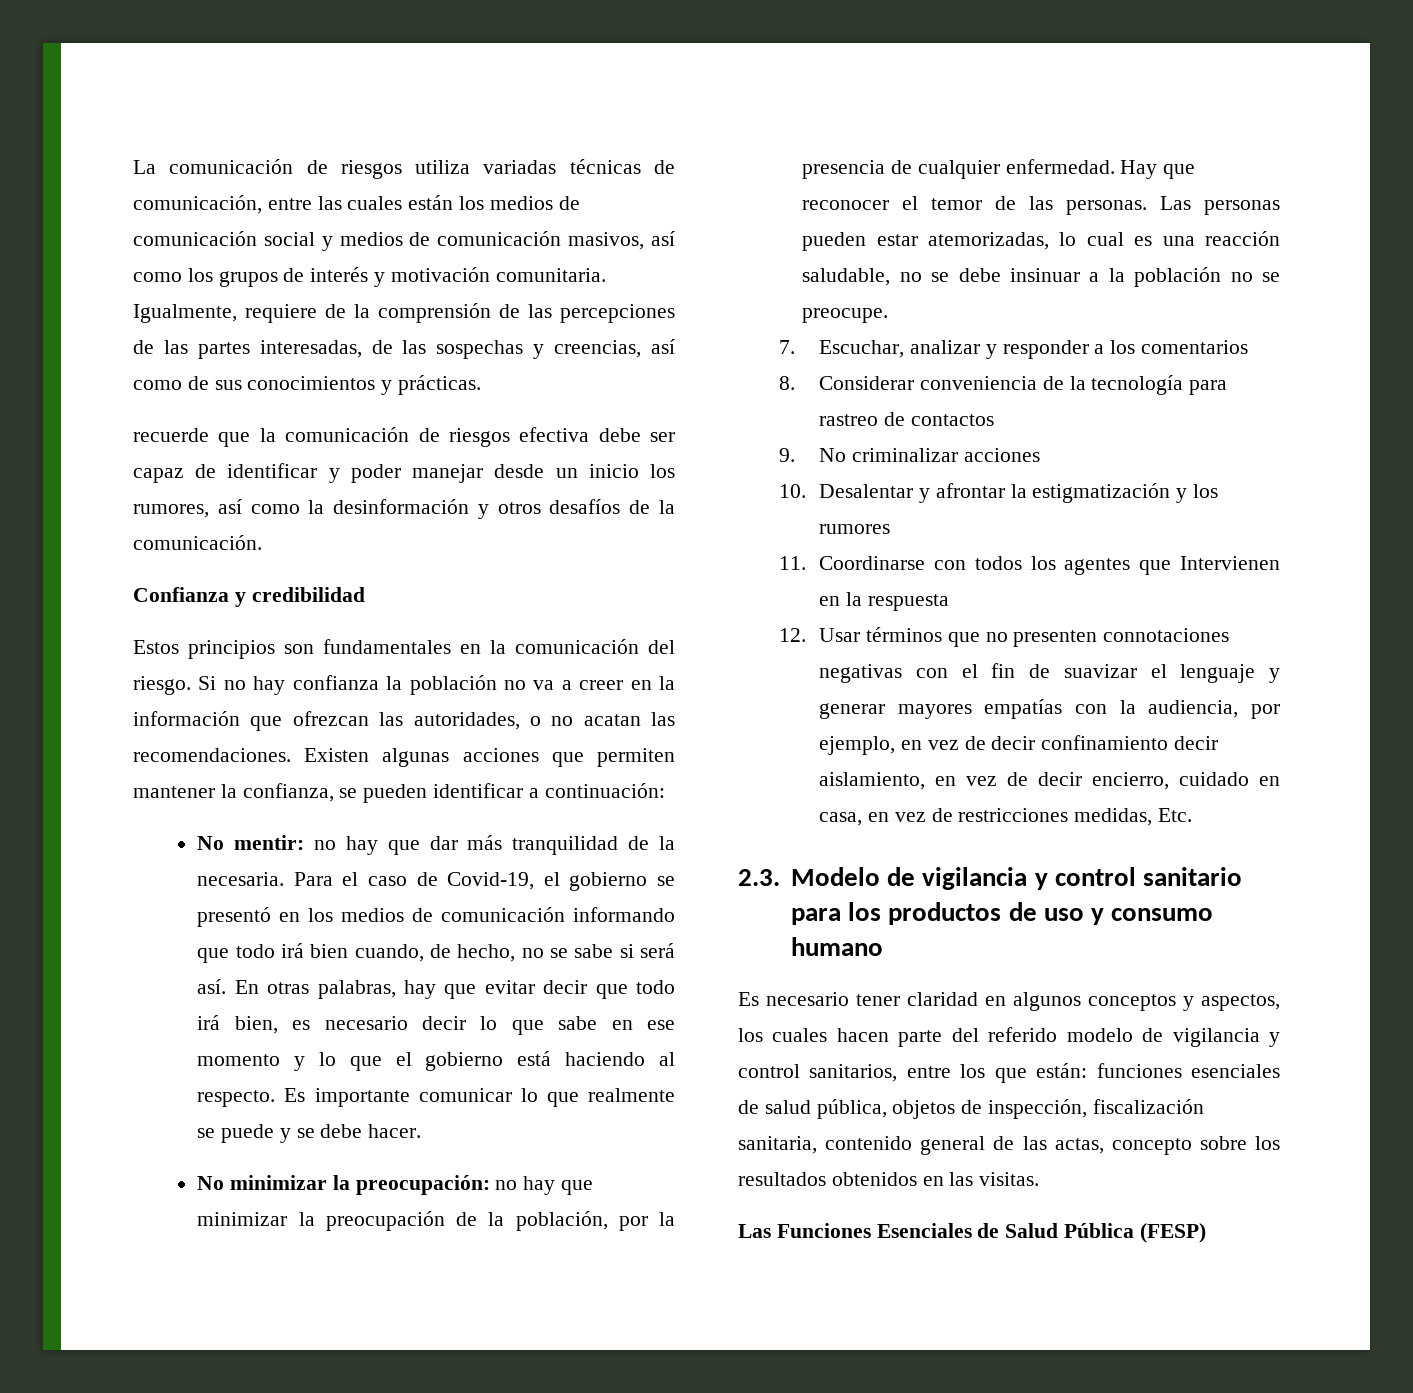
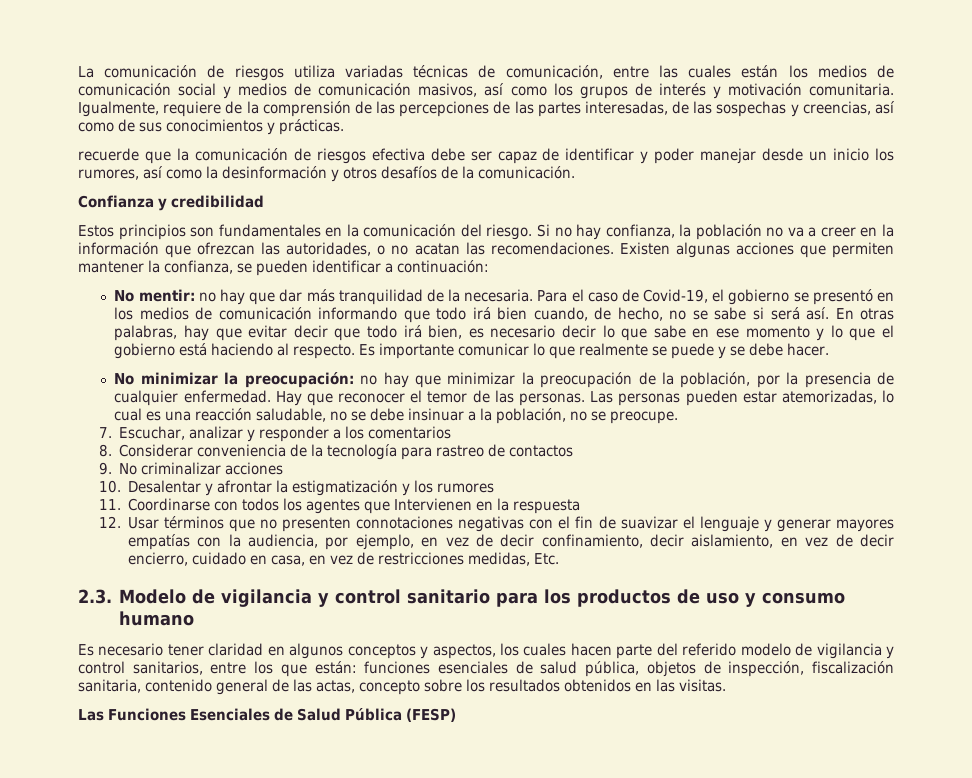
- Si no hay confianza la población no va a creer en la información que ofrezcan las autoridades, o no acatan las recomendaciones.
+ Si no hay confianza, la población no va a creer en la información que ofrezcan las autoridades, o no acatan las recomendaciones.
- Las personas pueden estar atemorizadas, lo cual es una reacción saludable, no se debe insinuar a la población no se preocupe.
+ Las personas pueden estar atemorizadas, lo cual es una reacción saludable, no se debe insinuar a la población, no se preocupe.
- 12. Usar términos que no presenten connotaciones negativas con el fin de suavizar el lenguaje y generar mayores empatías con la audiencia, por ejemplo, en vez de decir confinamiento decir aislamiento, en vez de decir encierro, cuidado en casa, en vez de restricciones medidas, Etc.
+ 12. Usar términos que no presenten connotaciones negativas con el fin de suavizar el lenguaje y generar mayores empatías con la audiencia, por ejemplo, en vez de decir confinamiento, decir aislamiento, en vez de decir encierro, cuidado en casa, en vez de restricciones medidas, Etc.

